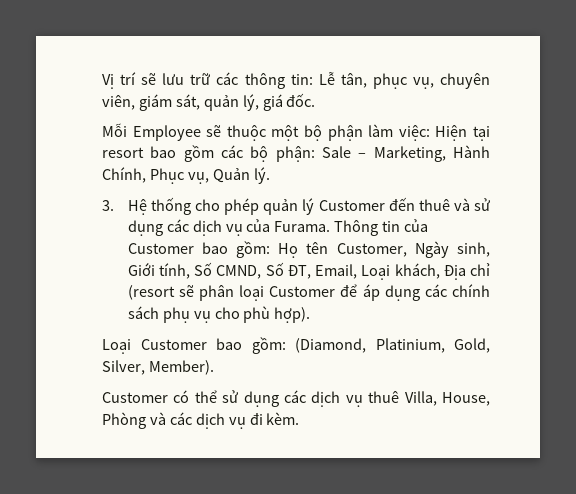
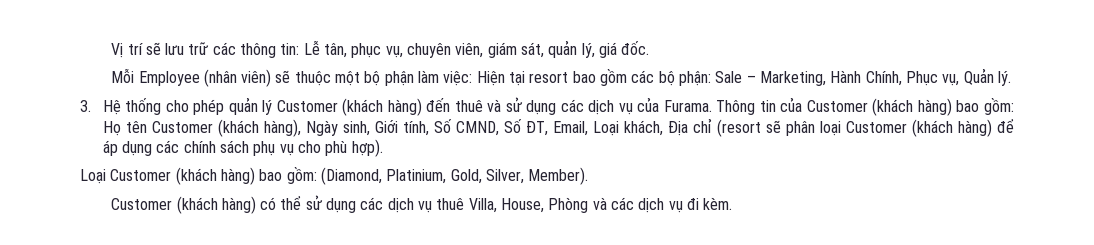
- Mỗi Employee sẽ thuộc một bộ phận làm việc: Hiện tại resort bao gồm các bộ phận: Sale – Marketing, Hành Chính, Phục vụ, Quản lý.
+ Mỗi Employee (nhân viên) sẽ thuộc một bộ phận làm việc: Hiện tại resort bao gồm các bộ phận: Sale – Marketing, Hành Chính, Phục vụ, Quản lý.
- 3. Hệ thống cho phép quản lý Customer đến thuê và sử dụng các dịch vụ của Furama.
+ 3. Hệ thống cho phép quản lý Customer (khách hàng) đến thuê và sử dụng các dịch vụ của Furama.
- Thông tin của Customer bao gồm: Họ tên Customer, Ngày sinh, Giới tính, Số CMND, Số ĐT, Email, Loại khách, Địa chỉ (resort sẽ phân loại Customer để áp dụng các chính sách phụ vụ cho phù hợp).
+ Thông tin của Customer (khách hàng) bao gồm: Họ tên Customer (khách hàng), Ngày sinh, Giới tính, Số CMND, Số ĐT, Email, Loại khách, Địa chỉ (resort sẽ phân loại Customer (khách hàng) để áp dụng các chính sách phụ vụ cho phù hợp).
- Loại Customer bao gồm: (Diamond, Platinium, Gold, Silver, Member).
+ Loại Customer (khách hàng) bao gồm: (Diamond, Platinium, Gold, Silver, Member).
- Customer có thể sử dụng các dịch vụ thuê Villa, House, Phòng và các dịch vụ đi kèm.
+ Customer (khách hàng) có thể sử dụng các dịch vụ thuê Villa, House, Phòng và các dịch vụ đi kèm.

